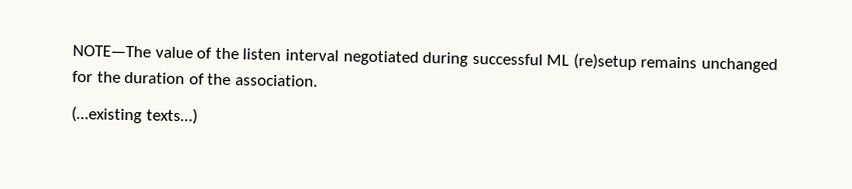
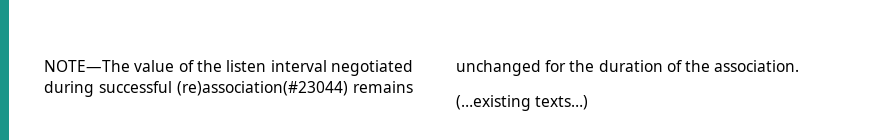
- NOTE—The value of the listen interval negotiated during successful ML (re)setup remains unchanged for the duration of the association.
+ NOTE—The value of the listen interval negotiated during successful (re)association(#23044) remains unchanged for the duration of the association.

